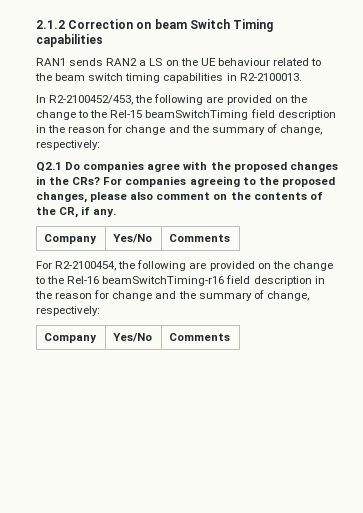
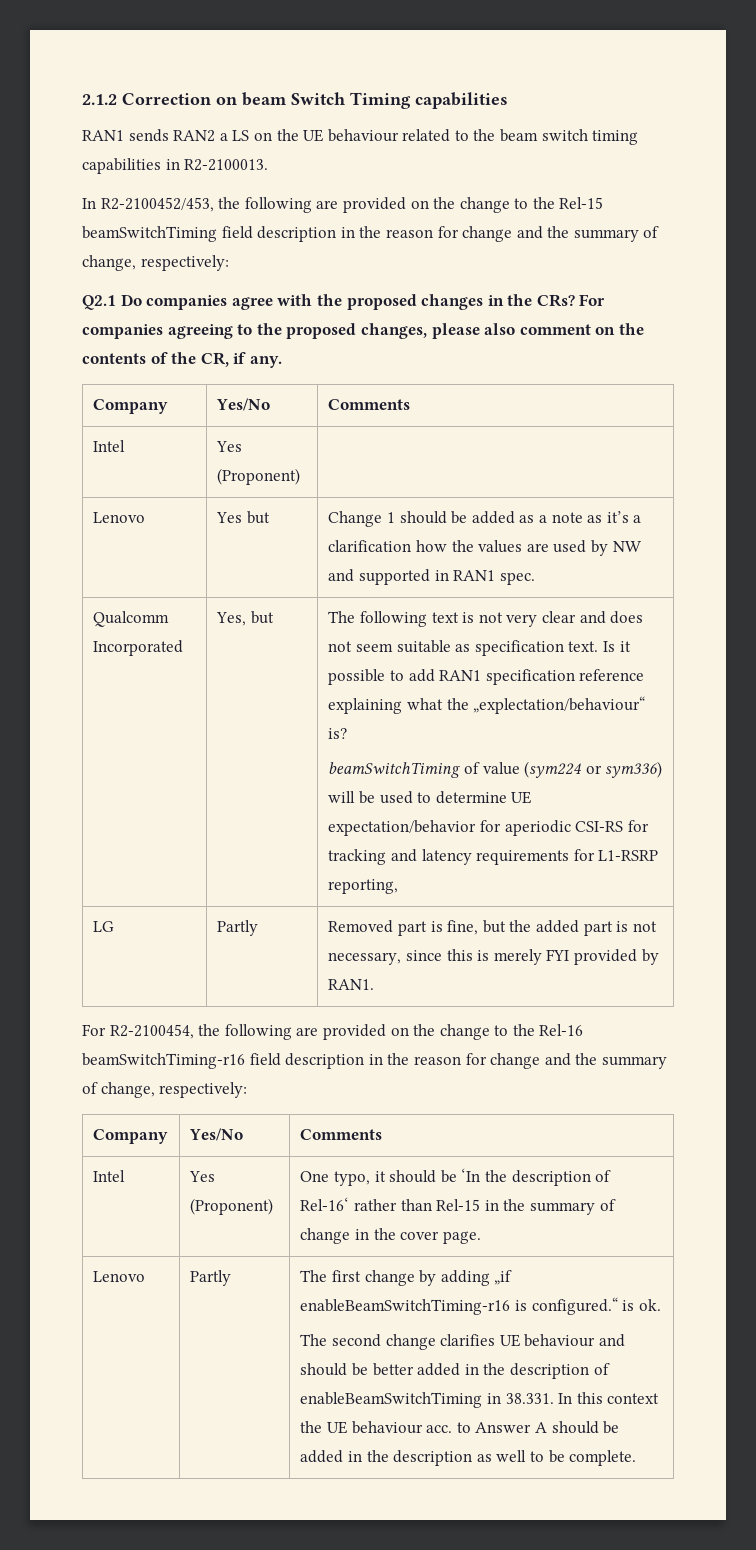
  For companies agreeing to the proposed changes, please also comment on the contents of the CR, if any.
  Company | Yes/No | Comments
+ Intel | Yes (Proponent) |
+ Lenovo | Yes but | Change 1 should be added as a note as it’s a clarification how the values are used by NW and supported in RAN1 spec.
+ Qualcomm Incorporated | Yes, but | The following text is not very clear and does not seem suitable as specification text. Is it possible to add RAN1 specification reference explaining what the „explectation/behaviour“ is?
+ beamSwitchTiming of value (sym224 or sym336) will be used to determine UE expectation/behavior for aperiodic CSI-RS for tracking and latency requirements for L1-RSRP reporting,
+ LG | Partly | Removed part is fine, but the added part is not necessary, since this is merely FYI provided by RAN1.
+ Intel | Yes (Proponent) | One typo, it should be ‘In the description of Rel-16‘ rather than Rel-15 in the summary of change in the cover page.
+ Lenovo | Partly | The first change by adding „if enableBeamSwitchTiming-r16 is configured.“ is ok.
+ The second change clarifies UE behaviour and should be better added in the description of enableBeamSwitchTiming in 38.331. In this context the UE behaviour acc. to Answer A should be added in the description as well to be complete.

